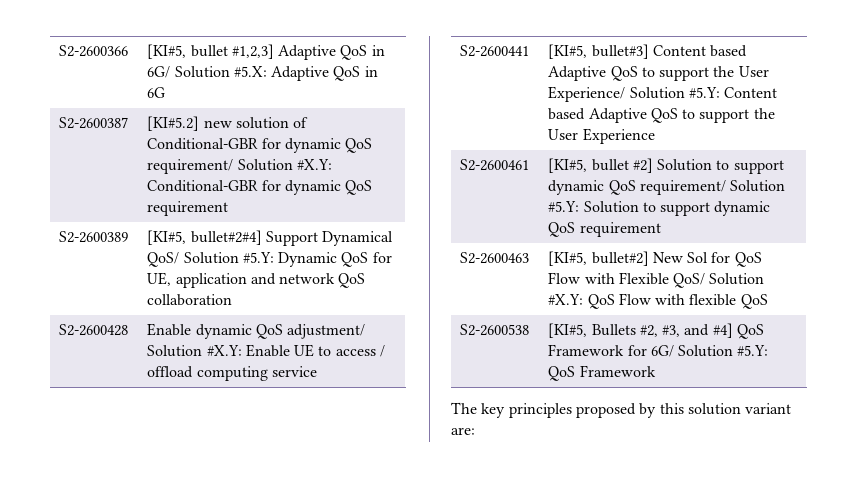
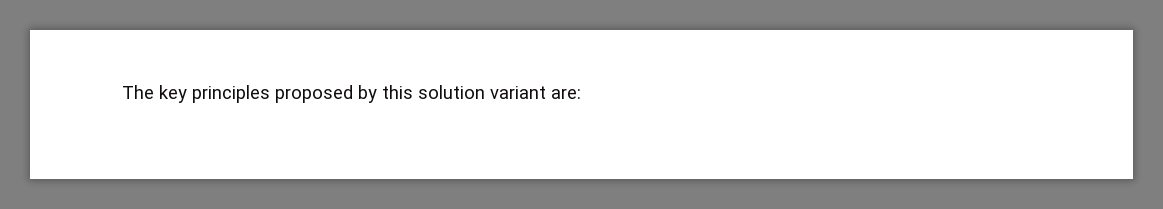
- S2-2600366 | [KI#5, bullet #1,2,3] Adaptive QoS in 6G/ Solution #5.X: Adaptive QoS in 6G
- S2-2600387 | [KI#5.2] new solution of Conditional-GBR for dynamic QoS requirement/ Solution #X.Y: Conditional-GBR for dynamic QoS requirement
- S2-2600389 | [KI#5, bullet#2#4] Support Dynamical QoS/ Solution #5.Y: Dynamic QoS for UE, application and network QoS collaboration
- S2-2600428 | Enable dynamic QoS adjustment/ Solution #X.Y: Enable UE to access / offload computing service
- S2-2600441 | [KI#5, bullet#3] Content based Adaptive QoS to support the User Experience/ Solution #5.Y: Content based Adaptive QoS to support the User Experience
- S2-2600461 | [KI#5, bullet #2] Solution to support dynamic QoS requirement/ Solution #5.Y: Solution to support dynamic QoS requirement
- S2-2600463 | [KI#5, bullet#2] New Sol for QoS Flow with Flexible QoS/ Solution #X.Y: QoS Flow with flexible QoS
- S2-2600538 | [KI#5, Bullets #2, #3, and #4] QoS Framework for 6G/ Solution #5.Y: QoS Framework

